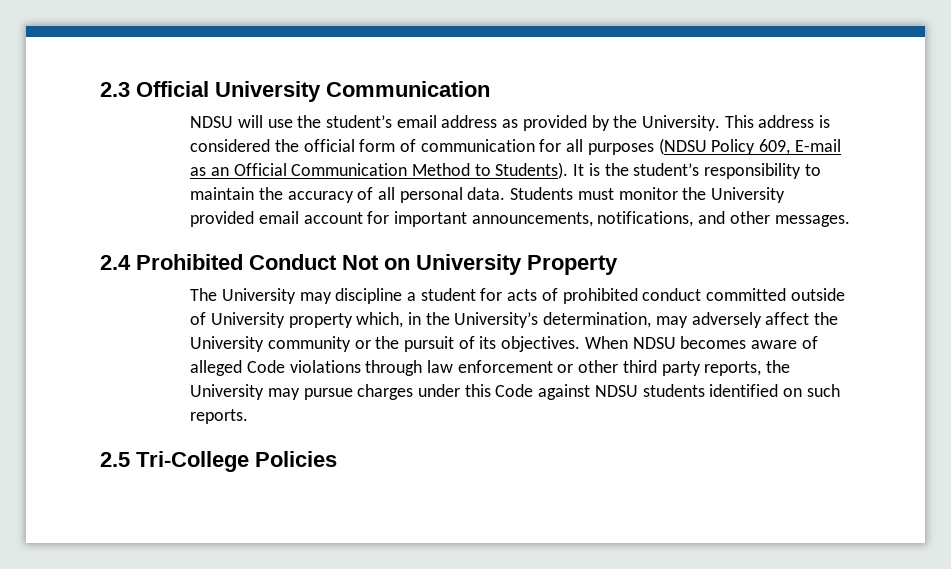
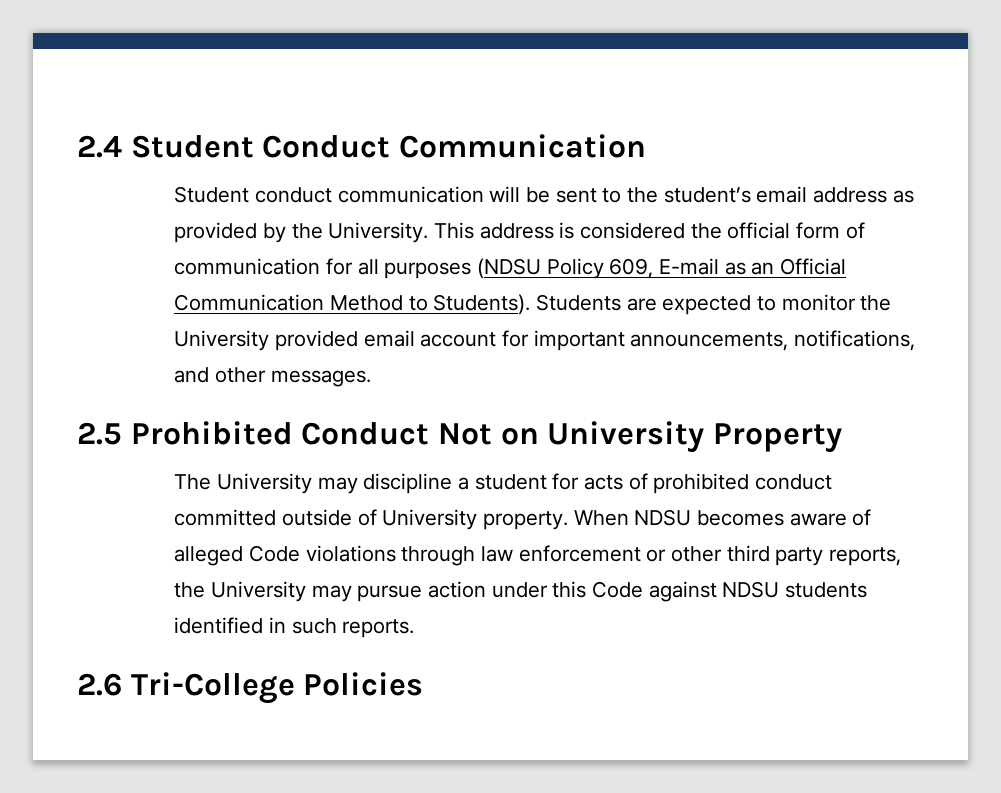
- 2.3 Official University Communication
- NDSU will use the student’s email address as provided by the University.
+ 2.4 Student Conduct Communication
+ Student conduct communication will be sent to the student’s email address as provided by the University.
- It is the student’s responsibility to maintain the accuracy of all personal data. Students must monitor the University provided email account for important announcements, notifications, and other messages.
+ Students are expected to monitor the University provided email account for important announcements, notifications, and other messages.
- 2.4 Prohibited Conduct Not on University Property
+ 2.5 Prohibited Conduct Not on University Property
- The University may discipline a student for acts of prohibited conduct committed outside of University property which, in the University’s determination, may adversely affect the University community or the pursuit of its objectives.
+ The University may discipline a student for acts of prohibited conduct committed outside of University property.
- When NDSU becomes aware of alleged Code violations through law enforcement or other third party reports, the University may pursue charges under this Code against NDSU students identified on such reports.
+ When NDSU becomes aware of alleged Code violations through law enforcement or other third party reports, the University may pursue action under this Code against NDSU students identified in such reports.
- 2.5 Tri-College Policies
+ 2.6 Tri-College Policies

